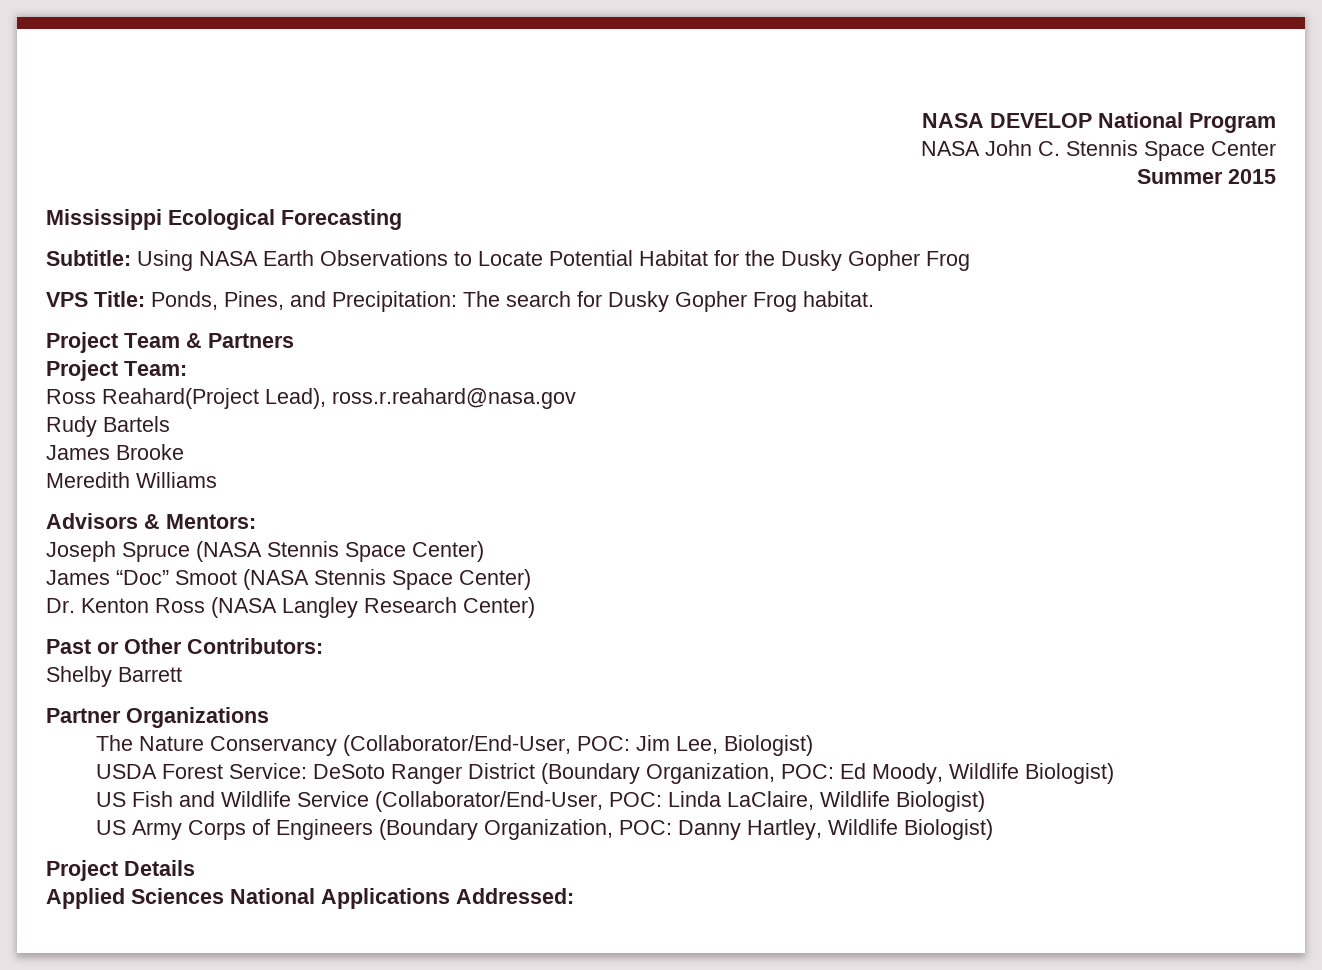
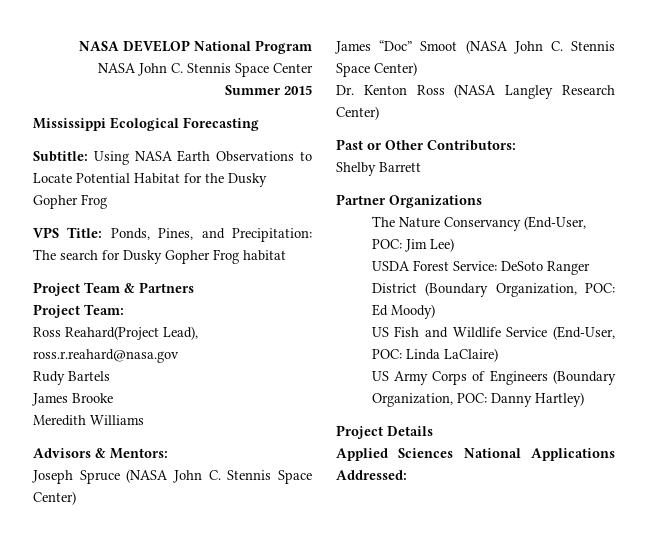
- VPS Title: Ponds, Pines, and Precipitation: The search for Dusky Gopher Frog habitat.
+ VPS Title: Ponds, Pines, and Precipitation: The search for Dusky Gopher Frog habitat
- Joseph Spruce (NASA Stennis Space Center)
+ Joseph Spruce (NASA John C. Stennis Space Center)
- James “Doc” Smoot (NASA Stennis Space Center)
+ James “Doc” Smoot (NASA John C. Stennis Space Center)
- The Nature Conservancy (Collaborator/End-User, POC: Jim Lee, Biologist)
+ The Nature Conservancy (End-User, POC: Jim Lee)
- USDA Forest Service: DeSoto Ranger District (Boundary Organization, POC: Ed Moody, Wildlife Biologist)
+ USDA Forest Service: DeSoto Ranger District (Boundary Organization, POC: Ed Moody)
- US Fish and Wildlife Service (Collaborator/End-User, POC: Linda LaClaire, Wildlife Biologist)
+ US Fish and Wildlife Service (End-User, POC: Linda LaClaire)
- US Army Corps of Engineers (Boundary Organization, POC: Danny Hartley, Wildlife Biologist)
+ US Army Corps of Engineers (Boundary Organization, POC: Danny Hartley)

